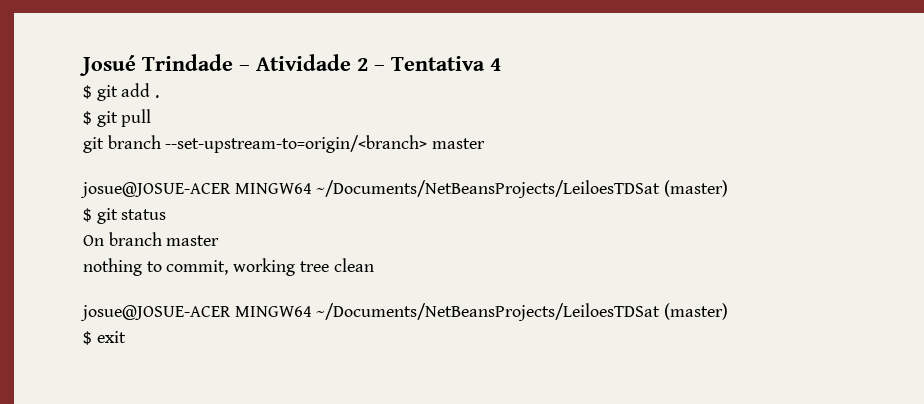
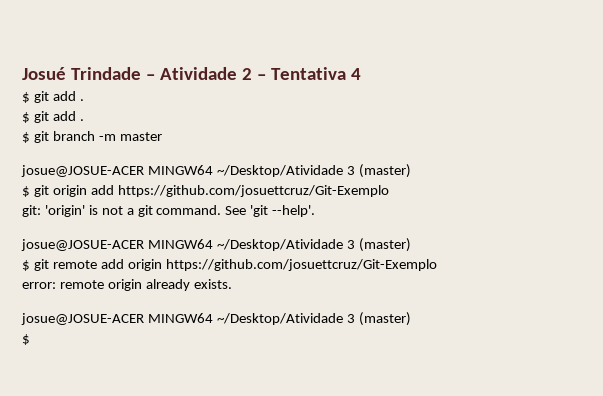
  Josué Trindade – Atividade 2 – Tentativa 4
  $ git add .
- $ git pull
- git branch --set-upstream-to=origin/<branch> master
- josue@JOSUE-ACER MINGW64 ~/Documents/NetBeansProjects/LeiloesTDSat (master)
- $ git status
- On branch master
- nothing to commit, working tree clean
- josue@JOSUE-ACER MINGW64 ~/Documents/NetBeansProjects/LeiloesTDSat (master)
- $ exit
+ $ git add .
+ $ git branch -m master
+ josue@JOSUE-ACER MINGW64 ~/Desktop/Atividade 3 (master)
+ $ git origin add https://github.com/josuettcruz/Git-Exemplo
+ git: 'origin' is not a git command. See 'git --help'.
+ josue@JOSUE-ACER MINGW64 ~/Desktop/Atividade 3 (master)
+ $ git remote add origin https://github.com/josuettcruz/Git-Exemplo
+ error: remote origin already exists.
+ josue@JOSUE-ACER MINGW64 ~/Desktop/Atividade 3 (master)
+ $

